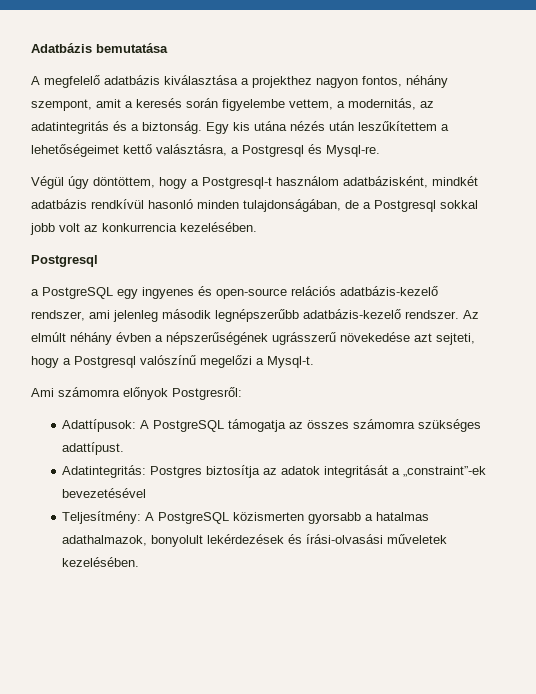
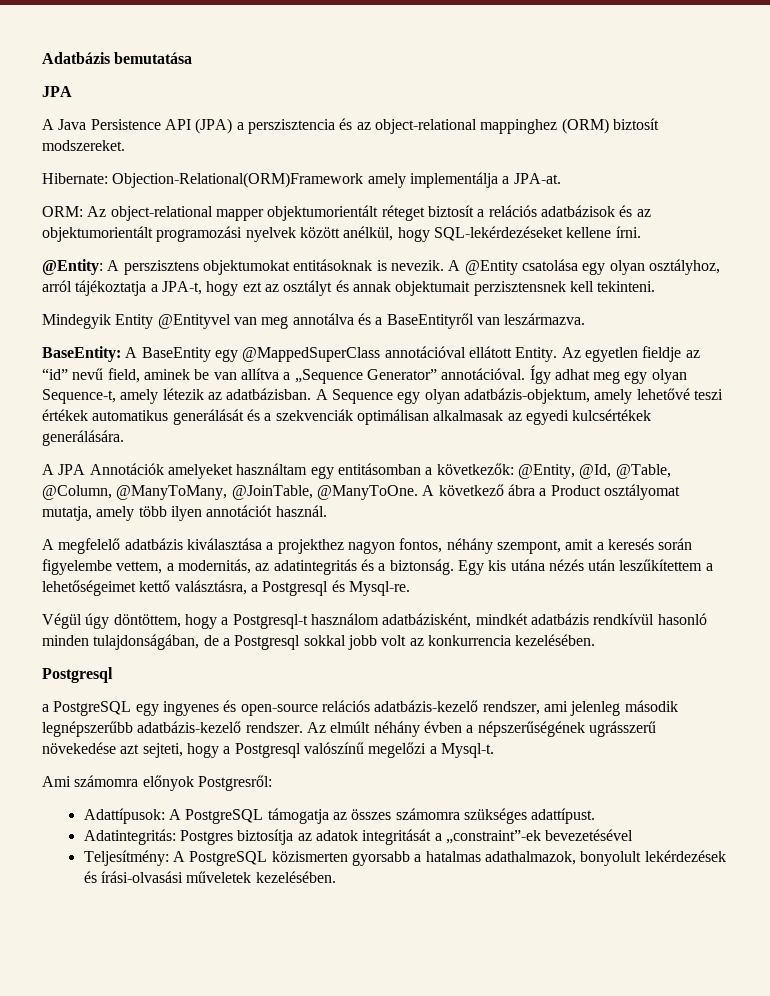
  Adatbázis bemutatása
+ JPA
+ A Java Persistence API (JPA) a perszisztencia és az object-relational mappinghez (ORM) biztosít modszereket.
+ Hibernate: Objection-Relational(ORM)Framework amely implementálja a JPA-at.
+ ORM: Az object-relational mapper objektumorientált réteget biztosít a relációs adatbázisok és az objektumorientált programozási nyelvek között anélkül, hogy SQL-lekérdezéseket kellene írni.
+ @Entity: A perszisztens objektumokat entitásoknak is nevezik. A @Entity csatolása egy olyan osztályhoz, arról tájékoztatja a JPA-t, hogy ezt az osztályt és annak objektumait perzisztensnek kell tekinteni.
+ Mindegyik Entity @Entityvel van meg annotálva és a BaseEntityről van leszármazva.
+ BaseEntity: A BaseEntity egy @MappedSuperClass annotációval ellátott Entity. Az egyetlen fieldje az “id” nevű field, aminek be van allítva a „Sequence Generator” annotációval. Így adhat meg egy olyan Sequence-t, amely létezik az adatbázisban. A Sequence egy olyan adatbázis-objektum, amely lehetővé teszi értékek automatikus generálását és a szekvenciák optimálisan alkalmasak az egyedi kulcsértékek generálására.
+ A JPA Annotációk amelyeket használtam egy entitásomban a következők: @Entity, @Id, @Table, @Column, @ManyToMany, @JoinTable, @ManyToOne. A következő ábra a Product osztályomat mutatja, amely több ilyen annotációt használ.

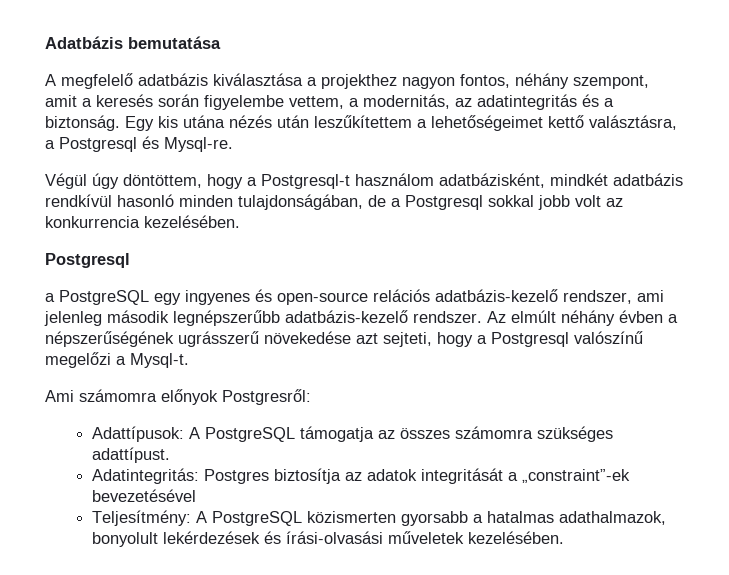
  Adatbázis bemutatása
- JPA
- A Java Persistence API (JPA) a perszisztencia és az object-relational mappinghez (ORM) biztosít modszereket.
- Hibernate: Objection-Relational(ORM)Framework amely implementálja a JPA-at.
- ORM: Az object-relational mapper objektumorientált réteget biztosít a relációs adatbázisok és az objektumorientált programozási nyelvek között anélkül, hogy SQL-lekérdezéseket kellene írni.
- @Entity: A perszisztens objektumokat entitásoknak is nevezik. A @Entity csatolása egy olyan osztályhoz, arról tájékoztatja a JPA-t, hogy ezt az osztályt és annak objektumait perzisztensnek kell tekinteni.
- Mindegyik Entity @Entityvel van meg annotálva és a BaseEntityről van leszármazva.
- BaseEntity: A BaseEntity egy @MappedSuperClass annotációval ellátott Entity. Az egyetlen fieldje az “id” nevű field, aminek be van allítva a „Sequence Generator” annotációval. Így adhat meg egy olyan Sequence-t, amely létezik az adatbázisban. A Sequence egy olyan adatbázis-objektum, amely lehetővé teszi értékek automatikus generálását és a szekvenciák optimálisan alkalmasak az egyedi kulcsértékek generálására.
- A JPA Annotációk amelyeket használtam egy entitásomban a következők: @Entity, @Id, @Table, @Column, @ManyToMany, @JoinTable, @ManyToOne. A következő ábra a Product osztályomat mutatja, amely több ilyen annotációt használ.

